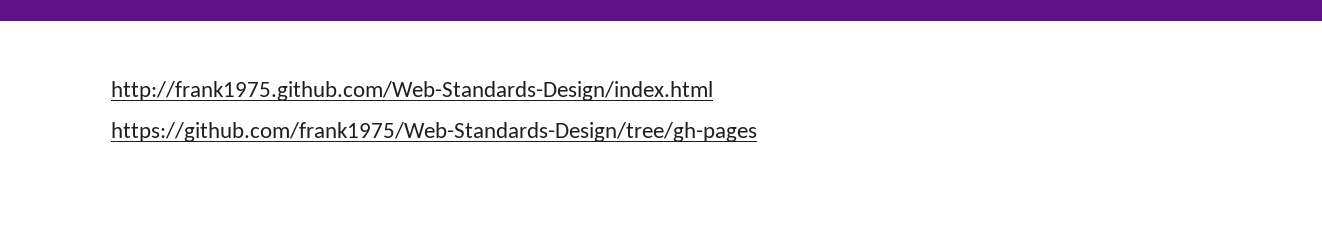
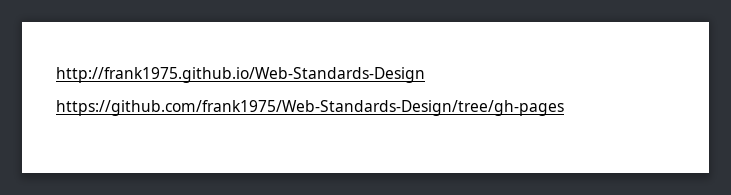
- http://frank1975.github.com/Web-Standards-Design/index.html
+ http://frank1975.github.io/Web-Standards-Design

